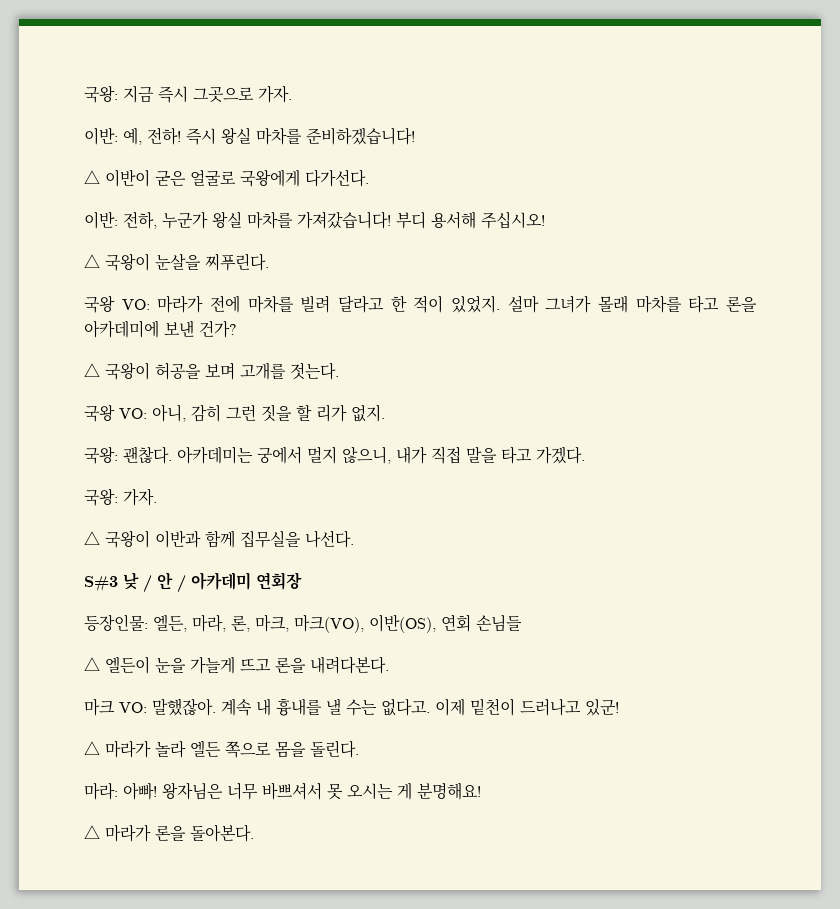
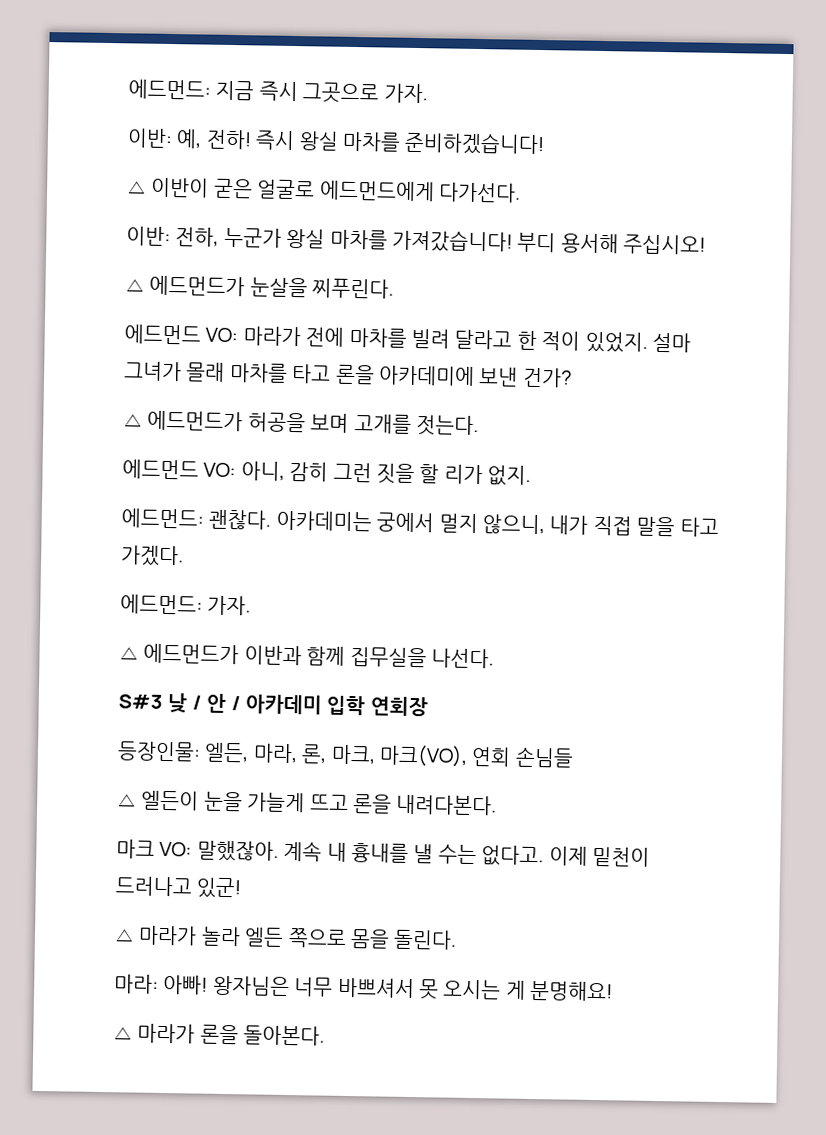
- 국왕: 지금 즉시 그곳으로 가자.
+ 에드먼드: 지금 즉시 그곳으로 가자.
- △ 이반이 굳은 얼굴로 국왕에게 다가선다.
+ △ 이반이 굳은 얼굴로 에드먼드에게 다가선다.
- △ 국왕이 눈살을 찌푸린다.
+ △ 에드먼드가 눈살을 찌푸린다.
- 국왕 VO: 마라가 전에 마차를 빌려 달라고 한 적이 있었지.
+ 에드먼드 VO: 마라가 전에 마차를 빌려 달라고 한 적이 있었지.
- △ 국왕이 허공을 보며 고개를 젓는다.
+ △ 에드먼드가 허공을 보며 고개를 젓는다.
- 국왕 VO: 아니, 감히 그런 짓을 할 리가 없지.
+ 에드먼드 VO: 아니, 감히 그런 짓을 할 리가 없지.
- 국왕: 괜찮다.
+ 에드먼드: 괜찮다.
- 국왕: 가자.
+ 에드먼드: 가자.
- △ 국왕이 이반과 함께 집무실을 나선다.
+ △ 에드먼드가 이반과 함께 집무실을 나선다.
- S#3 낮 / 안 / 아카데미 연회장
+ S#3 낮 / 안 / 아카데미 입학 연회장
- 등장인물: 엘든, 마라, 론, 마크, 마크(VO), 이반(OS), 연회 손님들
+ 등장인물: 엘든, 마라, 론, 마크, 마크(VO), 연회 손님들

